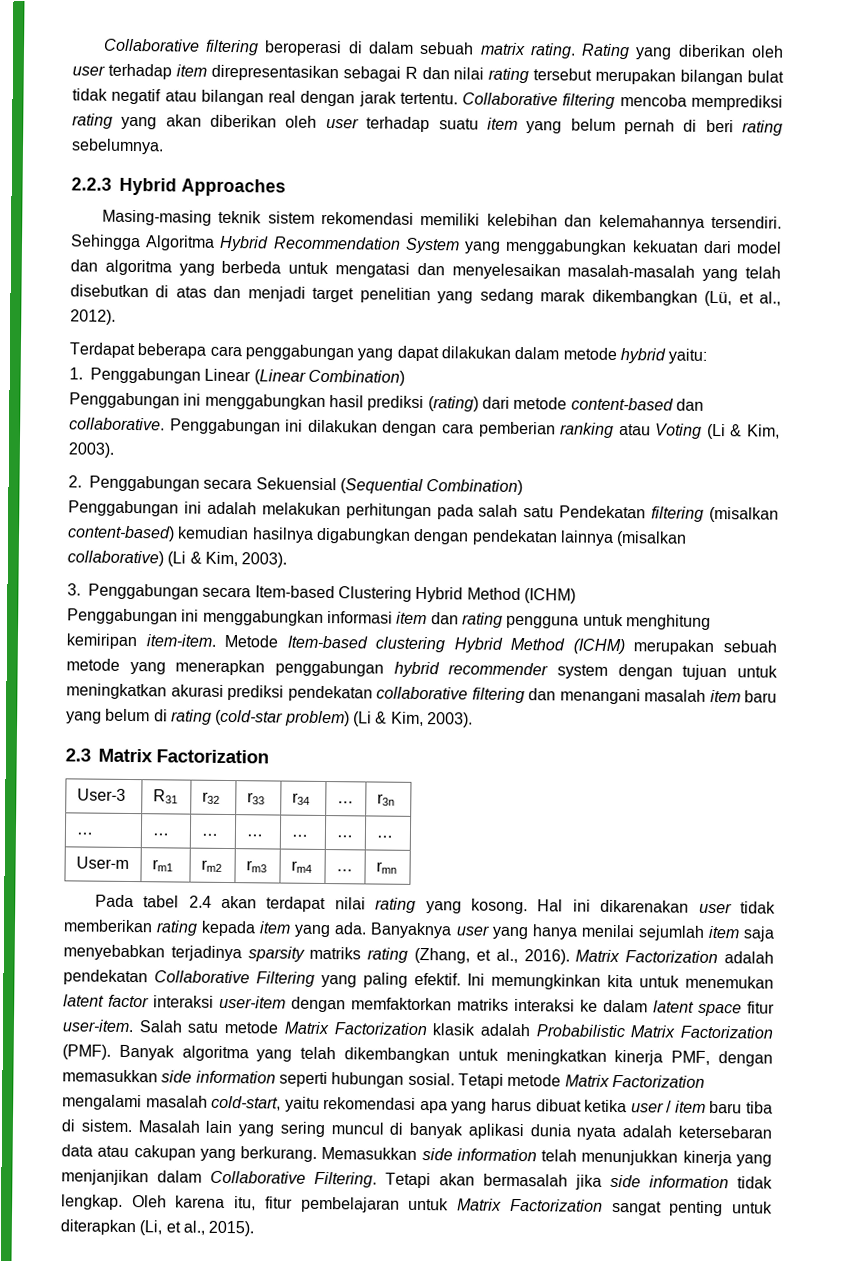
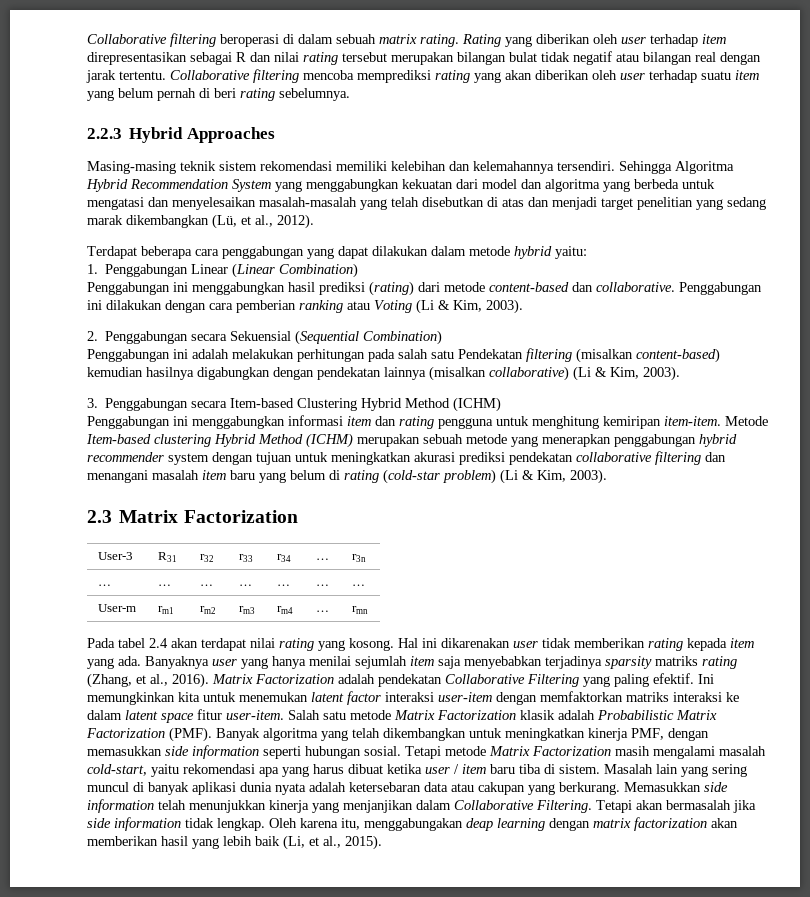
- Tetapi metode Matrix Factorization mengalami masalah cold-start, yaitu rekomendasi apa yang harus dibuat ketika user / item baru tiba di sistem.
+ Tetapi metode Matrix Factorization masih mengalami masalah cold-start, yaitu rekomendasi apa yang harus dibuat ketika user / item baru tiba di sistem.
- Oleh karena itu, fitur pembelajaran untuk Matrix Factorization sangat penting untuk diterapkan (Li, et al., 2015).
+ Oleh karena itu, menggabungakan deap learning dengan matrix factorization akan memberikan hasil yang lebih baik (Li, et al., 2015).

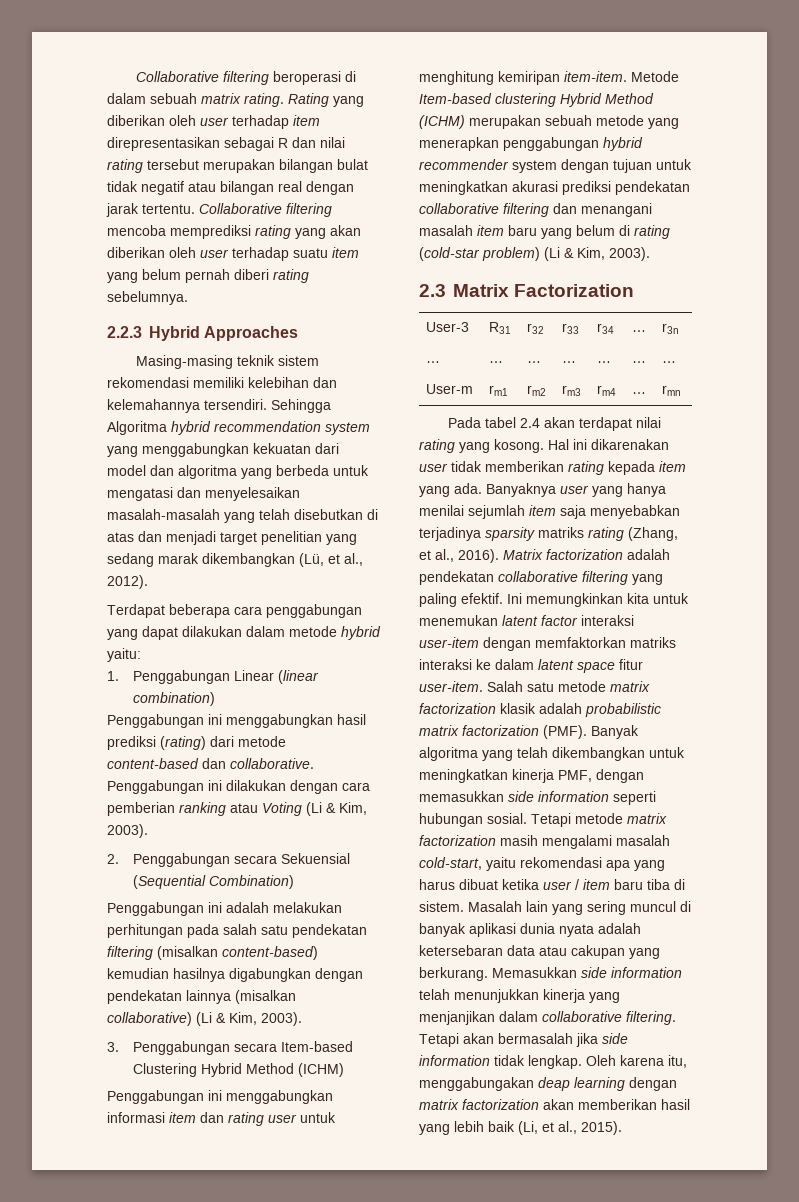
- Collaborative filtering mencoba memprediksi rating yang akan diberikan oleh user terhadap suatu item yang belum pernah di beri rating sebelumnya.
+ Collaborative filtering mencoba memprediksi rating yang akan diberikan oleh user terhadap suatu item yang belum pernah diberi rating sebelumnya.
- Sehingga Algoritma Hybrid Recommendation System yang menggabungkan kekuatan dari model dan algoritma yang berbeda untuk mengatasi dan menyelesaikan masalah-masalah yang telah disebutkan di atas dan menjadi target penelitian yang sedang marak dikembangkan (Lü, et al., 2012).
+ Sehingga Algoritma hybrid recommendation system yang menggabungkan kekuatan dari model dan algoritma yang berbeda untuk mengatasi dan menyelesaikan masalah-masalah yang telah disebutkan di atas dan menjadi target penelitian yang sedang marak dikembangkan (Lü, et al., 2012).
- 1. Penggabungan Linear (Linear Combination)
+ 1. Penggabungan Linear (linear combination)
- Penggabungan ini adalah melakukan perhitungan pada salah satu Pendekatan filtering (misalkan content-based) kemudian hasilnya digabungkan dengan pendekatan lainnya (misalkan collaborative) (Li & Kim, 2003).
+ Penggabungan ini adalah melakukan perhitungan pada salah satu pendekatan filtering (misalkan content-based) kemudian hasilnya digabungkan dengan pendekatan lainnya (misalkan collaborative) (Li & Kim, 2003).
- Penggabungan ini menggabungkan informasi item dan rating pengguna untuk menghitung kemiripan item-item.
+ Penggabungan ini menggabungkan informasi item dan rating user untuk menghitung kemiripan item-item.
- Matrix Factorization adalah pendekatan Collaborative Filtering yang paling efektif.
+ Matrix factorization adalah pendekatan collaborative filtering yang paling efektif.
- Salah satu metode Matrix Factorization klasik adalah Probabilistic Matrix Factorization (PMF).
+ Salah satu metode matrix factorization klasik adalah probabilistic matrix factorization (PMF).
- Tetapi metode Matrix Factorization masih mengalami masalah cold-start, yaitu rekomendasi apa yang harus dibuat ketika user / item baru tiba di sistem.
+ Tetapi metode matrix factorization masih mengalami masalah cold-start, yaitu rekomendasi apa yang harus dibuat ketika user / item baru tiba di sistem.
- Memasukkan side information telah menunjukkan kinerja yang menjanjikan dalam Collaborative Filtering.
+ Memasukkan side information telah menunjukkan kinerja yang menjanjikan dalam collaborative filtering.

